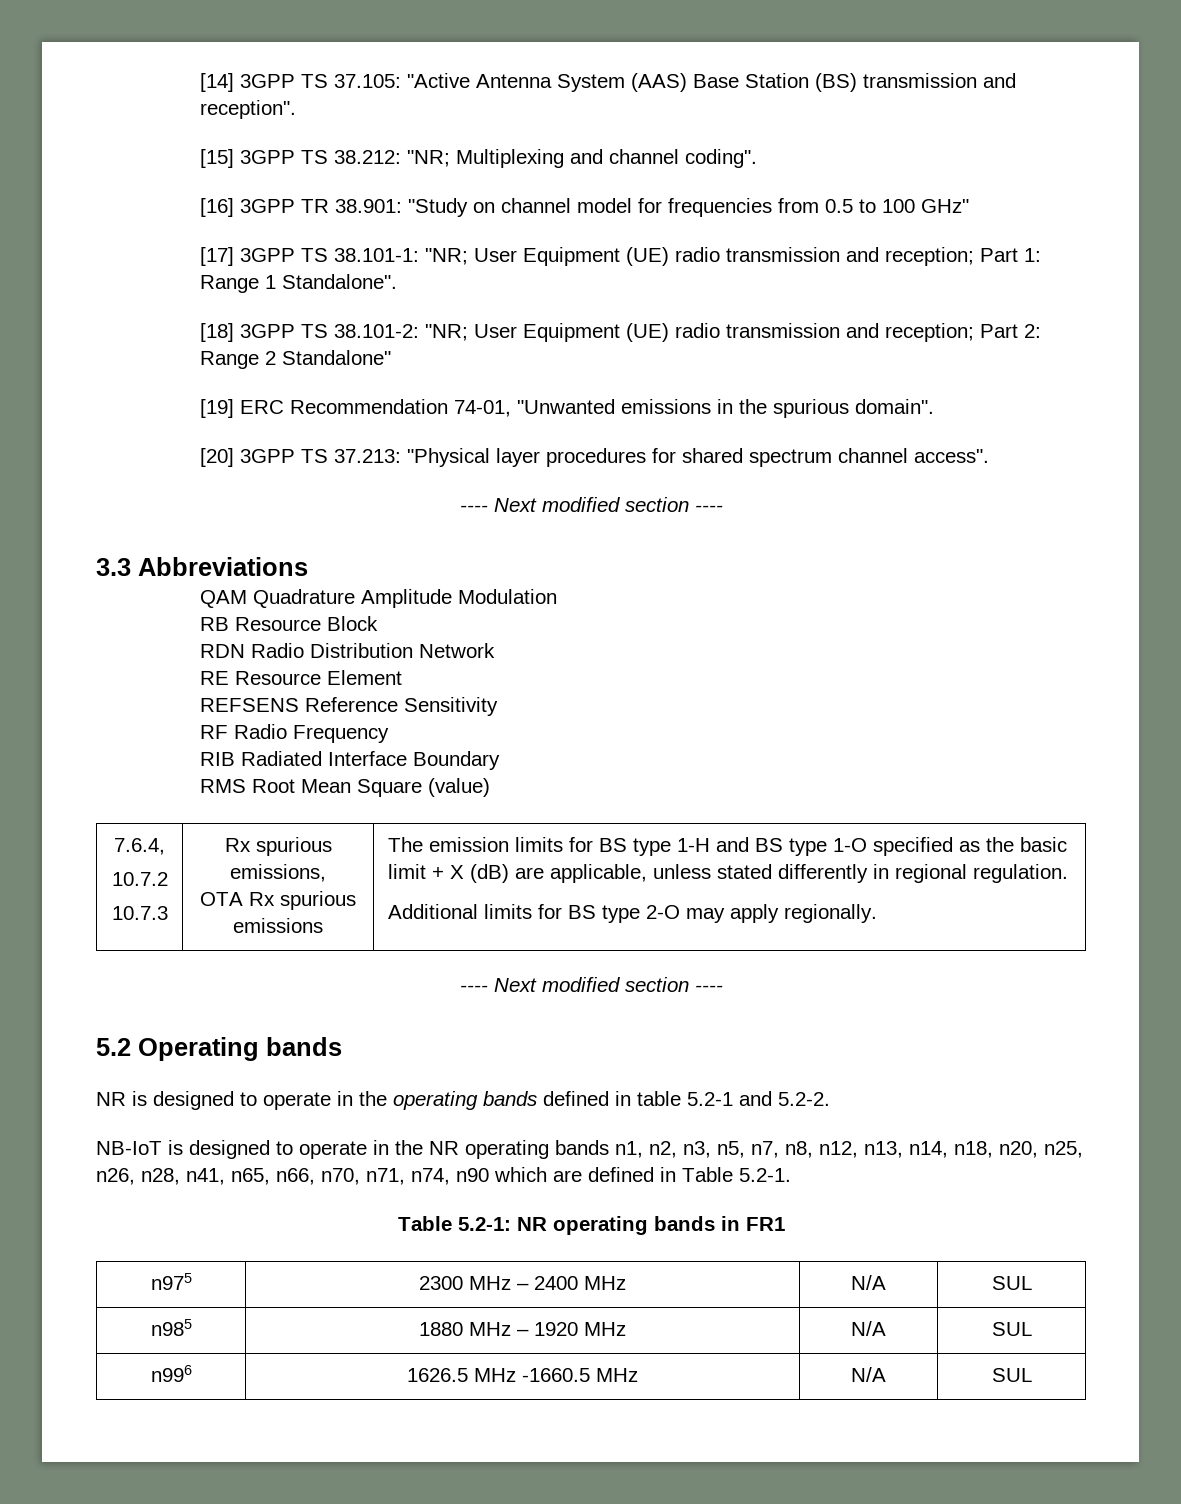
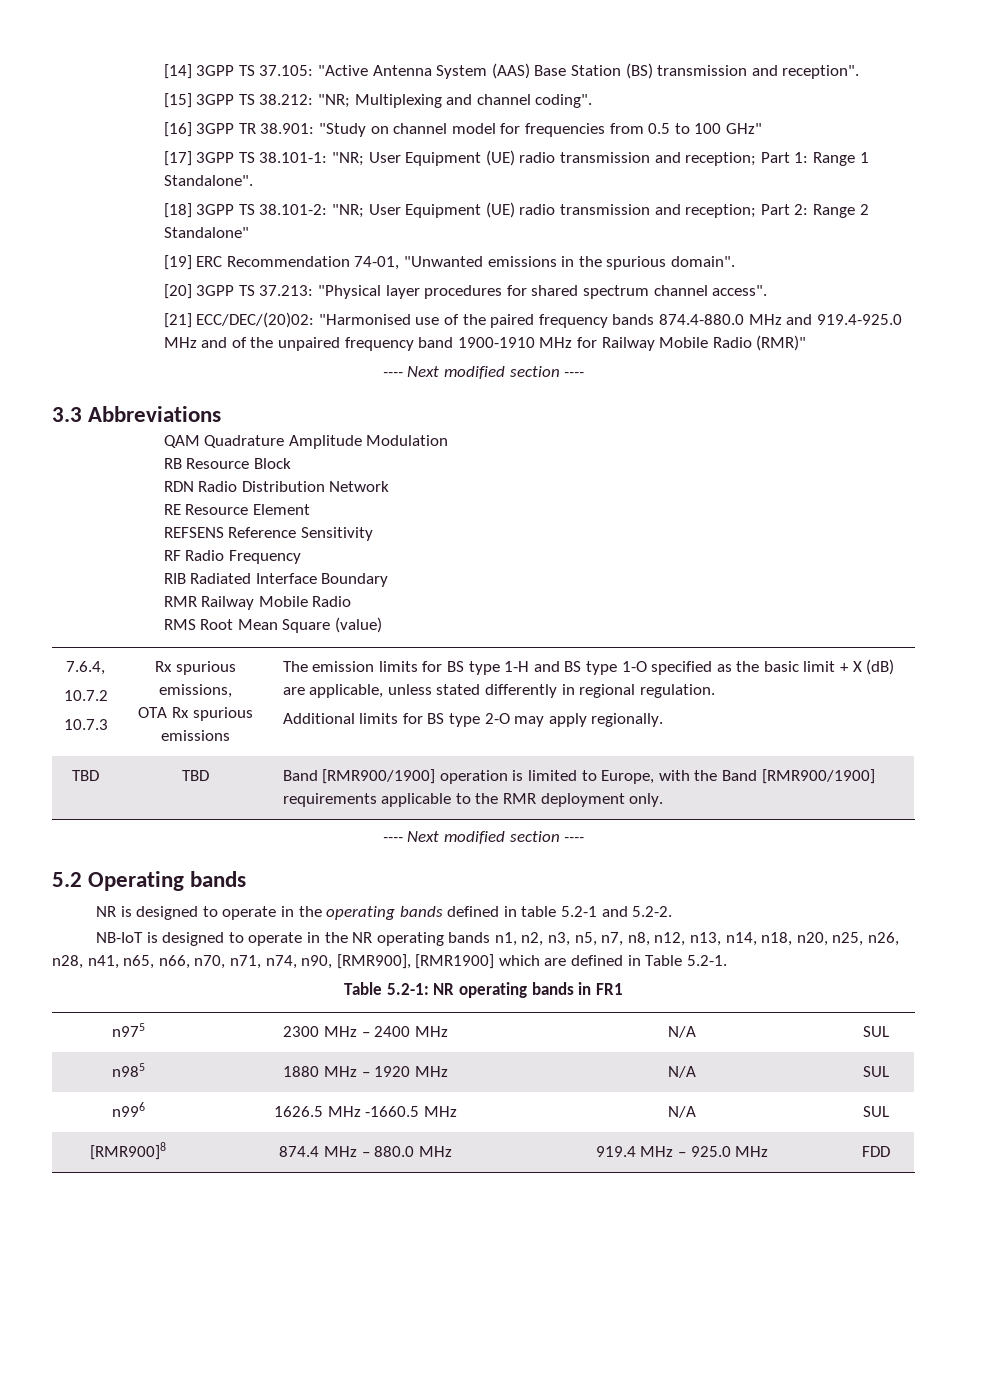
+ [21] ECC/DEC/(20)02: "Harmonised use of the paired frequency bands 874.4-880.0 MHz and 919.4-925.0 MHz and of the unpaired frequency band 1900-1910 MHz for Railway Mobile Radio (RMR)"
+ RMR Railway Mobile Radio
+ TBD | TBD | Band [RMR900/1900] operation is limited to Europe, with the Band [RMR900/1900] requirements applicable to the RMR deployment only.
- NB-IoT is designed to operate in the NR operating bands n1, n2, n3, n5, n7, n8, n12, n13, n14, n18, n20, n25, n26, n28, n41, n65, n66, n70, n71, n74, n90 which are defined in Table 5.2-1.
+ NB-IoT is designed to operate in the NR operating bands n1, n2, n3, n5, n7, n8, n12, n13, n14, n18, n20, n25, n26, n28, n41, n65, n66, n70, n71, n74, n90, [RMR900], [RMR1900] which are defined in Table 5.2-1.
+ [RMR900]8 | 874.4 MHz – 880.0 MHz | 919.4 MHz – 925.0 MHz | FDD

